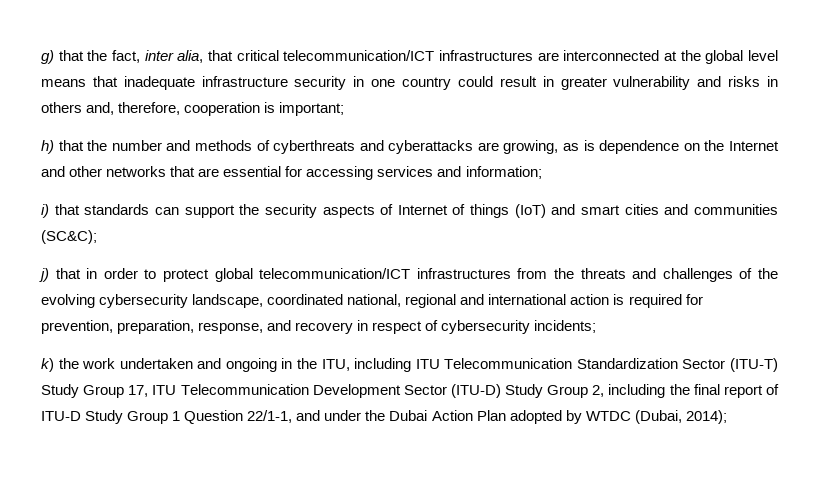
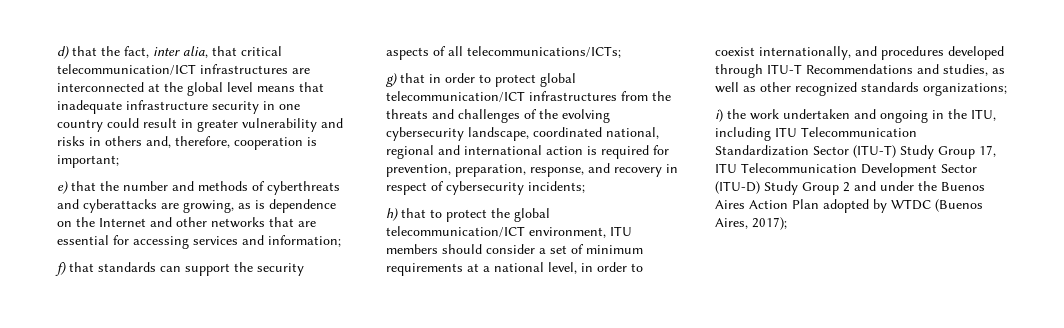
- g) that the fact, inter alia, that critical telecommunication/ICT infrastructures are interconnected at the global level means that inadequate infrastructure security in one country could result in greater vulnerability and risks in others and, therefore, cooperation is important;
+ d) that the fact, inter alia, that critical telecommunication/ICT infrastructures are interconnected at the global level means that inadequate infrastructure security in one country could result in greater vulnerability and risks in others and, therefore, cooperation is important;
- h) that the number and methods of cyberthreats and cyberattacks are growing, as is dependence on the Internet and other networks that are essential for accessing services and information;
+ e) that the number and methods of cyberthreats and cyberattacks are growing, as is dependence on the Internet and other networks that are essential for accessing services and information;
- i) that standards can support the security aspects of Internet of things (IoT) and smart cities and communities (SC&C);
- j) that in order to protect global telecommunication/ICT infrastructures from the threats and challenges of the evolving cybersecurity landscape, coordinated national, regional and international action is required for prevention, preparation, response, and recovery in respect of cybersecurity incidents;
+ f) that standards can support the security aspects of all telecommunications/ICTs;
+ g) that in order to protect global telecommunication/ICT infrastructures from the threats and challenges of the evolving cybersecurity landscape, coordinated national, regional and international action is required for prevention, preparation, response, and recovery in respect of cybersecurity incidents;
- k) the work undertaken and ongoing in the ITU, including ITU Telecommunication Standardization Sector (ITU-T) Study Group 17, ITU Telecommunication Development Sector (ITU-D) Study Group 2, including the final report of ITU-D Study Group 1 Question 22/1-1, and under the Dubai Action Plan adopted by WTDC (Dubai, 2014);
+ h) that to protect the global telecommunication/ICT environment, ITU members should consider a set of minimum requirements at a national level, in order to coexist internationally, and procedures developed through ITU-T Recommendations and studies, as well as other recognized standards organizations;
+ i) the work undertaken and ongoing in the ITU, including ITU Telecommunication Standardization Sector (ITU-T) Study Group 17, ITU Telecommunication Development Sector (ITU-D) Study Group 2 and under the Buenos Aires Action Plan adopted by WTDC (Buenos Aires, 2017);

